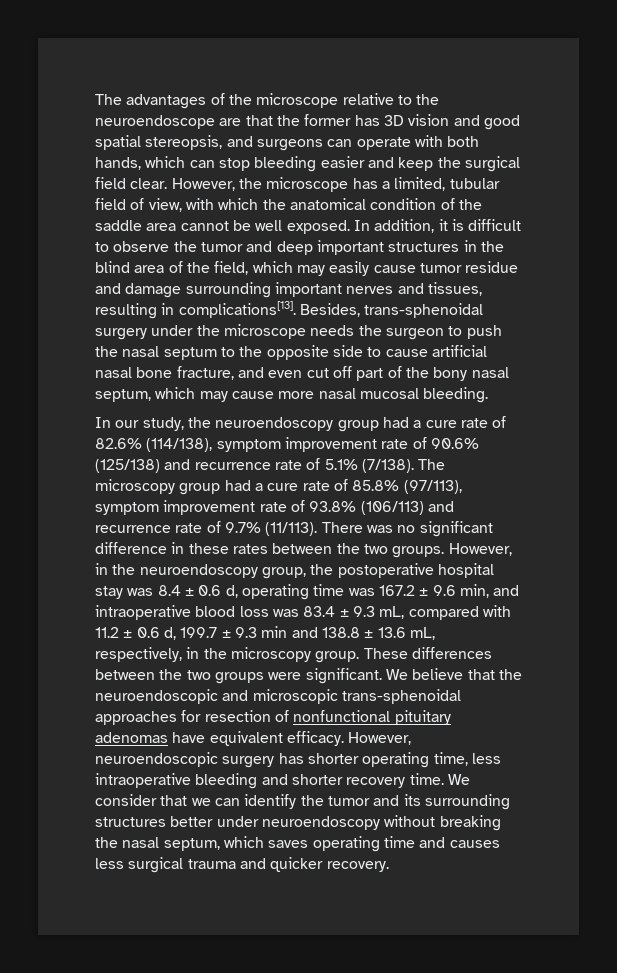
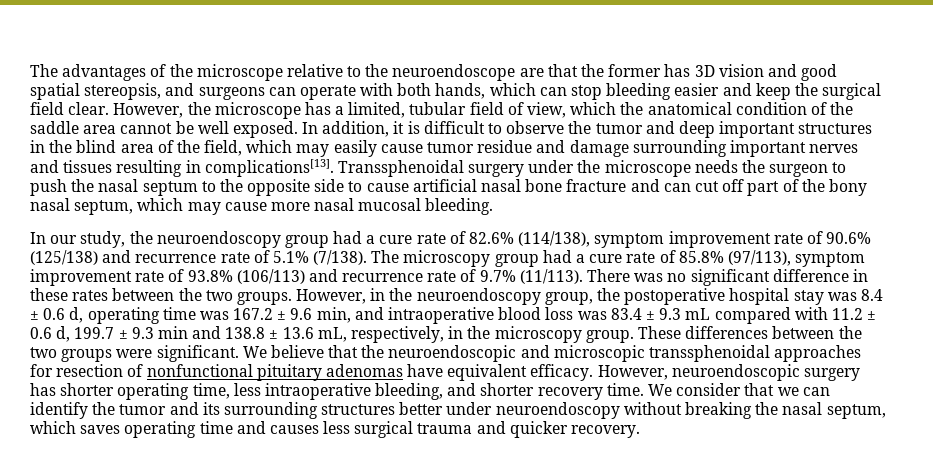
- However, the microscope has a limited, tubular field of view, with which the anatomical condition of the saddle area cannot be well exposed.
+ However, the microscope has a limited, tubular field of view, which the anatomical condition of the saddle area cannot be well exposed.
- In addition, it is difficult to observe the tumor and deep important structures in the blind area of the field, which may easily cause tumor residue and damage surrounding important nerves and tissues, resulting in complications[13].
+ In addition, it is difficult to observe the tumor and deep important structures in the blind area of the field, which may easily cause tumor residue and damage surrounding important nerves and tissues resulting in complications[13].
- Besides, trans-sphenoidal surgery under the microscope needs the surgeon to push the nasal septum to the opposite side to cause artificial nasal bone fracture, and even cut off part of the bony nasal septum, which may cause more nasal mucosal bleeding.
+ Transsphenoidal surgery under the microscope needs the surgeon to push the nasal septum to the opposite side to cause artificial nasal bone fracture and can cut off part of the bony nasal septum, which may cause more nasal mucosal bleeding.
- However, in the neuroendoscopy group, the postoperative hospital stay was 8.4 ± 0.6 d, operating time was 167.2 ± 9.6 min, and intraoperative blood loss was 83.4 ± 9.3 mL, compared with 11.2 ± 0.6 d, 199.7 ± 9.3 min and 138.8 ± 13.6 mL, respectively, in the microscopy group.
+ However, in the neuroendoscopy group, the postoperative hospital stay was 8.4 ± 0.6 d, operating time was 167.2 ± 9.6 min, and intraoperative blood loss was 83.4 ± 9.3 mL compared with 11.2 ± 0.6 d, 199.7 ± 9.3 min and 138.8 ± 13.6 mL, respectively, in the microscopy group.
- We believe that the neuroendoscopic and microscopic trans-sphenoidal approaches for resection of nonfunctional pituitary adenomas have equivalent efficacy.
+ We believe that the neuroendoscopic and microscopic transsphenoidal approaches for resection of nonfunctional pituitary adenomas have equivalent efficacy.
- However, neuroendoscopic surgery has shorter operating time, less intraoperative bleeding and shorter recovery time.
+ However, neuroendoscopic surgery has shorter operating time, less intraoperative bleeding, and shorter recovery time.

